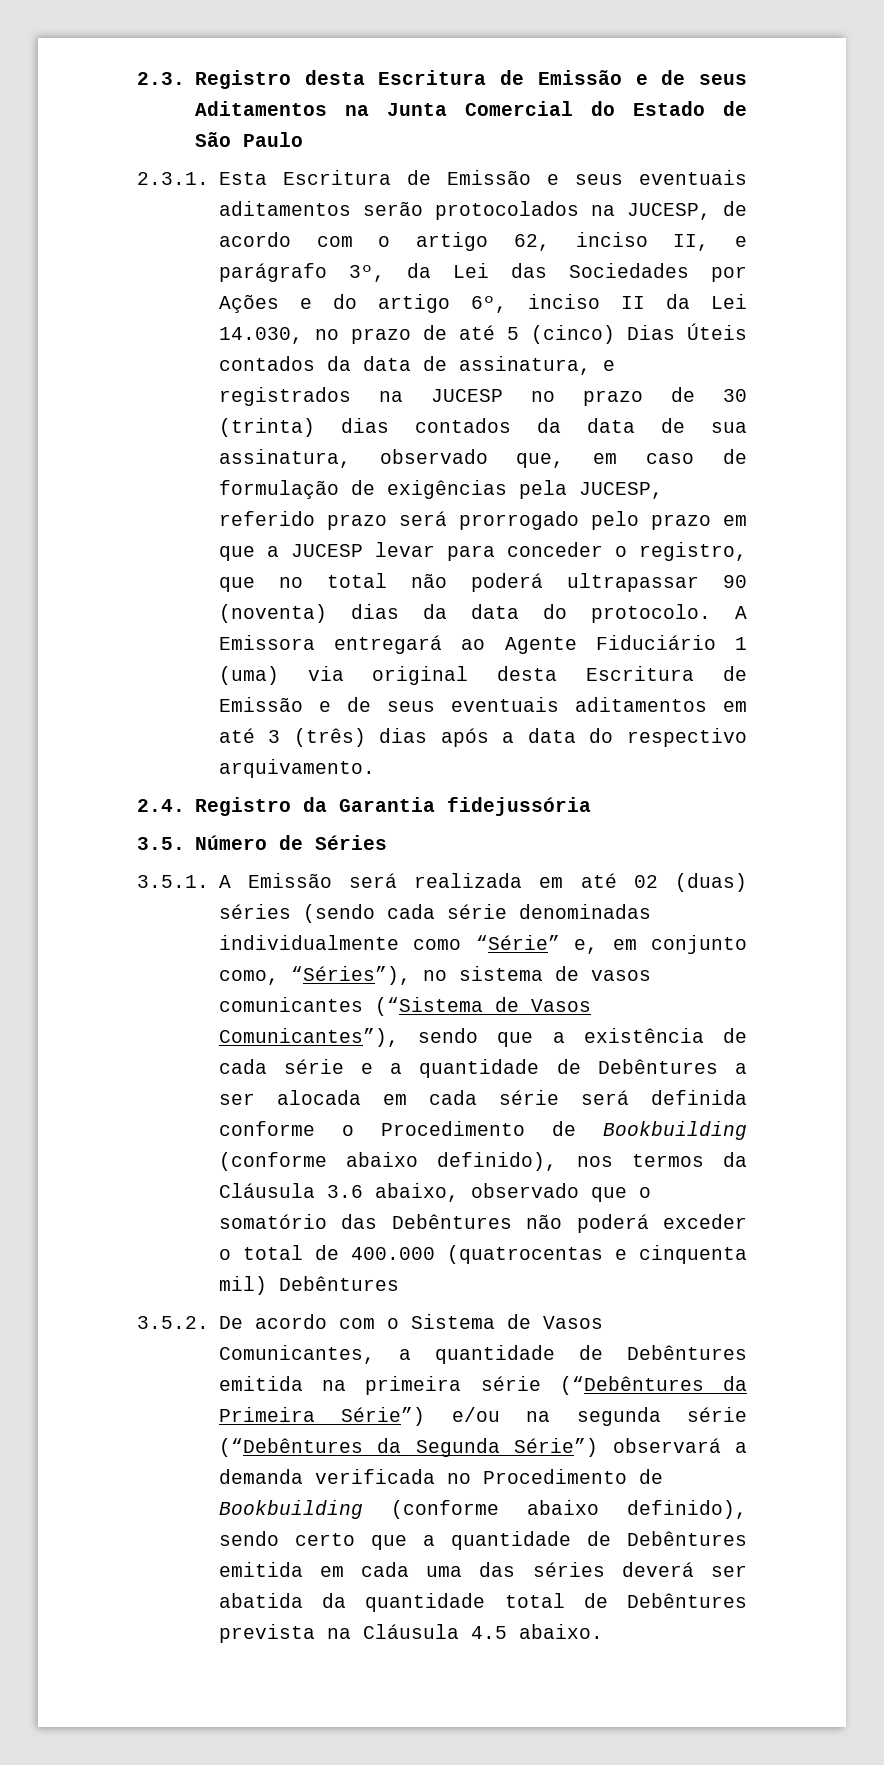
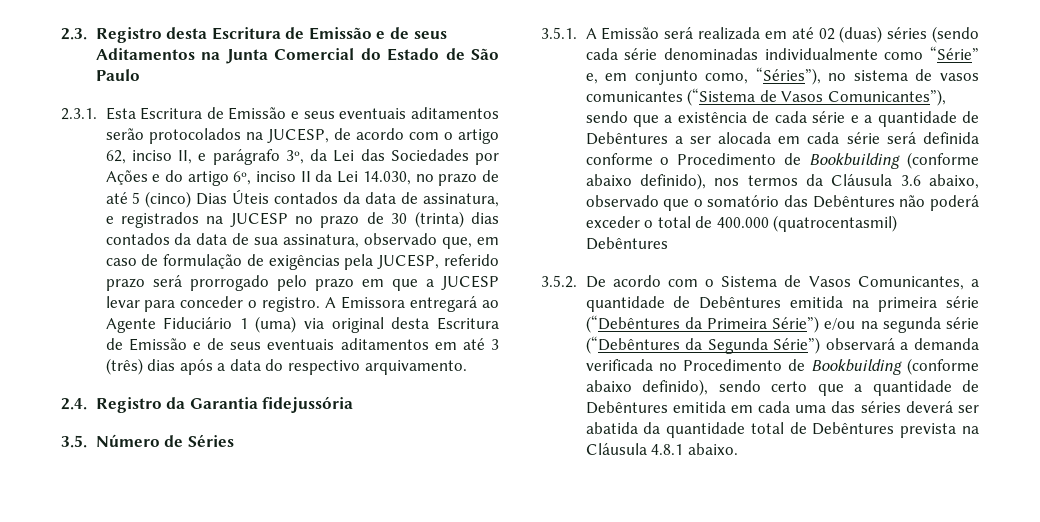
- 2.3.1. Esta Escritura de Emissão e seus eventuais aditamentos serão protocolados na JUCESP, de acordo com o artigo 62, inciso II, e parágrafo 3º, da Lei das Sociedades por Ações e do artigo 6º, inciso II da Lei 14.030, no prazo de até 5 (cinco) Dias Úteis contados da data de assinatura, e registrados na JUCESP no prazo de 30 (trinta) dias contados da data de sua assinatura, observado que, em caso de formulação de exigências pela JUCESP, referido prazo será prorrogado pelo prazo em que a JUCESP levar para conceder o registro, que no total não poderá ultrapassar 90 (noventa) dias da data do protocolo.
+ 2.3.1. Esta Escritura de Emissão e seus eventuais aditamentos serão protocolados na JUCESP, de acordo com o artigo 62, inciso II, e parágrafo 3º, da Lei das Sociedades por Ações e do artigo 6º, inciso II da Lei 14.030, no prazo de até 5 (cinco) Dias Úteis contados da data de assinatura, e registrados na JUCESP no prazo de 30 (trinta) dias contados da data de sua assinatura, observado que, em caso de formulação de exigências pela JUCESP, referido prazo será prorrogado pelo prazo em que a JUCESP levar para conceder o registro.
- 3.5.1. A Emissão será realizada em até 02 (duas) séries (sendo cada série denominadas individualmente como “Série” e, em conjunto como, “Séries”), no sistema de vasos comunicantes (“Sistema de Vasos Comunicantes”), sendo que a existência de cada série e a quantidade de Debêntures a ser alocada em cada série será definida conforme o Procedimento de Bookbuilding (conforme abaixo definido), nos termos da Cláusula 3.6 abaixo, observado que o somatório das Debêntures não poderá exceder o total de 400.000 (quatrocentas e cinquenta mil) Debêntures
+ 3.5.1. A Emissão será realizada em até 02 (duas) séries (sendo cada série denominadas individualmente como “Série” e, em conjunto como, “Séries”), no sistema de vasos comunicantes (“Sistema de Vasos Comunicantes”), sendo que a existência de cada série e a quantidade de Debêntures a ser alocada em cada série será definida conforme o Procedimento de Bookbuilding (conforme abaixo definido), nos termos da Cláusula 3.6 abaixo, observado que o somatório das Debêntures não poderá exceder o total de 400.000 (quatrocentasmil) Debêntures
- 3.5.2. De acordo com o Sistema de Vasos Comunicantes, a quantidade de Debêntures emitida na primeira série (“Debêntures da Primeira Série”) e/ou na segunda série (“Debêntures da Segunda Série”) observará a demanda verificada no Procedimento de Bookbuilding (conforme abaixo definido), sendo certo que a quantidade de Debêntures emitida em cada uma das séries deverá ser abatida da quantidade total de Debêntures prevista na Cláusula 4.5 abaixo.
+ 3.5.2. De acordo com o Sistema de Vasos Comunicantes, a quantidade de Debêntures emitida na primeira série (“Debêntures da Primeira Série”) e/ou na segunda série (“Debêntures da Segunda Série”) observará a demanda verificada no Procedimento de Bookbuilding (conforme abaixo definido), sendo certo que a quantidade de Debêntures emitida em cada uma das séries deverá ser abatida da quantidade total de Debêntures prevista na Cláusula 4.8.1 abaixo.

